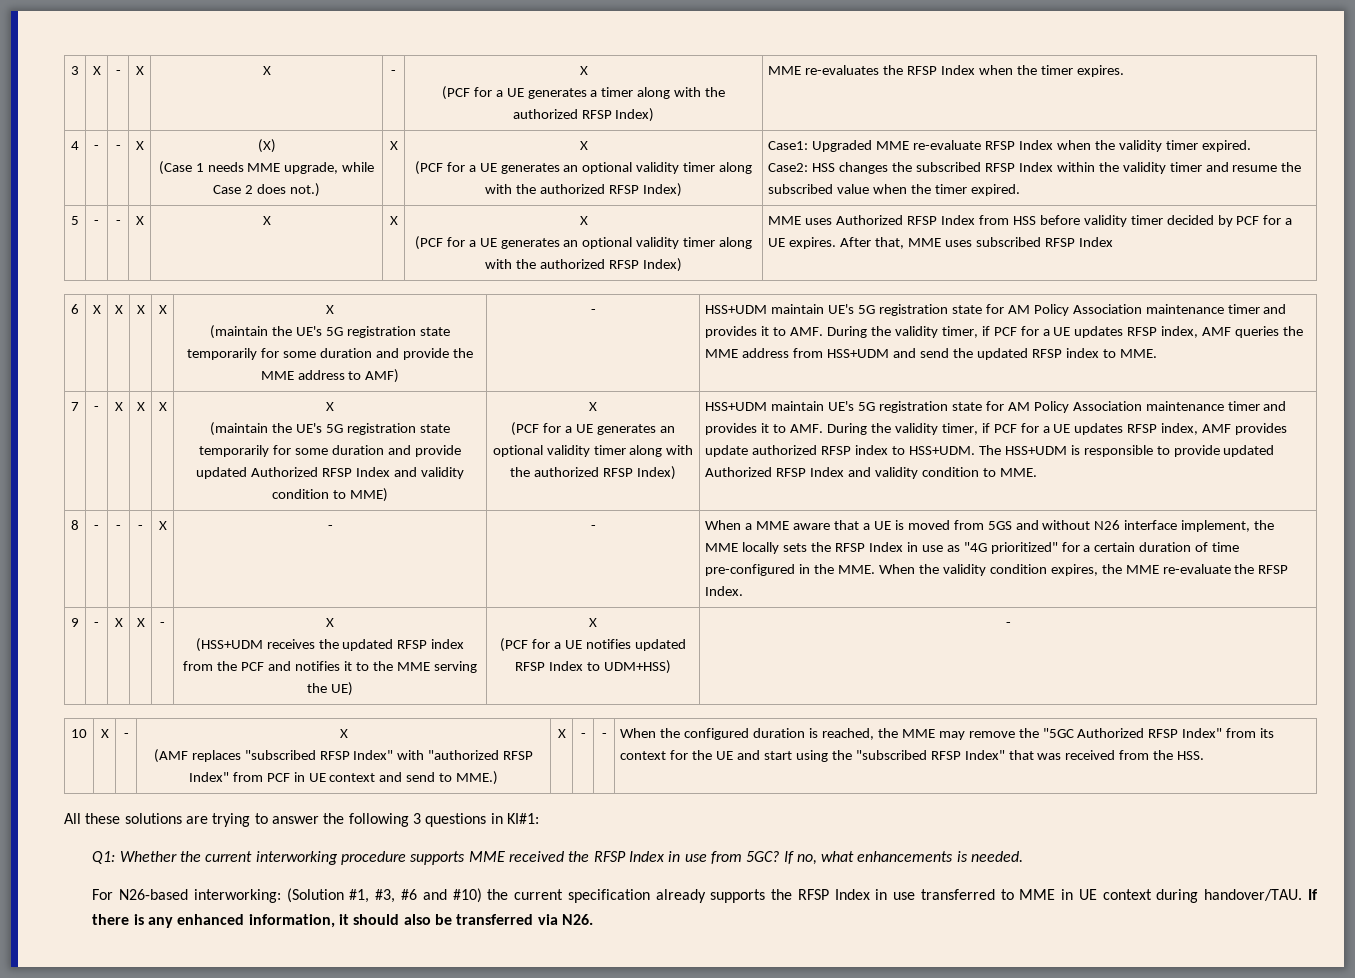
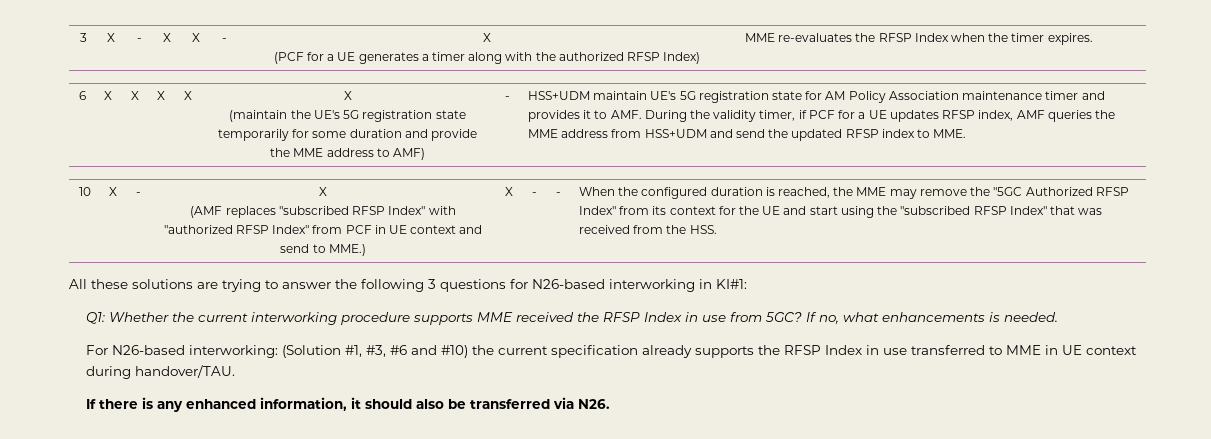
- 4 | - | - | X | (X)
- (Case 1 needs MME upgrade, while Case 2 does not.) | X | X
- (PCF for a UE generates an optional validity timer along with the authorized RFSP Index) | Case1: Upgraded MME re-evaluate RFSP Index when the validity timer expired.
- Case2: HSS changes the subscribed RFSP Index within the validity timer and resume the subscribed value when the timer expired.
- 5 | - | - | X | X | X | X
- (PCF for a UE generates an optional validity timer along with the authorized RFSP Index) | MME uses Authorized RFSP Index from HSS before validity timer decided by PCF for a UE expires. After that, MME uses subscribed RFSP Index
- 7 | - | X | X | X | X
- (maintain the UE's 5G registration state temporarily for some duration and provide updated Authorized RFSP Index and validity condition to MME) | X
- (PCF for a UE generates an optional validity timer along with the authorized RFSP Index) | HSS+UDM maintain UE's 5G registration state for AM Policy Association maintenance timer and provides it to AMF. During the validity timer, if PCF for a UE updates RFSP index, AMF provides update authorized RFSP index to HSS+UDM. The HSS+UDM is responsible to provide updated Authorized RFSP Index and validity condition to MME.
- 8 | - | - | - | X | - | - | When a MME aware that a UE is moved from 5GS and without N26 interface implement, the MME locally sets the RFSP Index in use as "4G prioritized" for a certain duration of time pre-configured in the MME. When the validity condition expires, the MME re-evaluate the RFSP Index.
- 9 | - | X | X | - | X
- (HSS+UDM receives the updated RFSP index from the PCF and notifies it to the MME serving the UE) | X
- (PCF for a UE notifies updated RFSP Index to UDM+HSS) | -
- All these solutions are trying to answer the following 3 questions in KI#1:
+ All these solutions are trying to answer the following 3 questions for N26-based interworking in KI#1:
- For N26-based interworking: (Solution #1, #3, #6 and #10) the current specification already supports the RFSP Index in use transferred to MME in UE context during handover/TAU. If there is any enhanced information, it should also be transferred via N26.
+ For N26-based interworking: (Solution #1, #3, #6 and #10) the current specification already supports the RFSP Index in use transferred to MME in UE context during handover/TAU.
+ If there is any enhanced information, it should also be transferred via N26.

